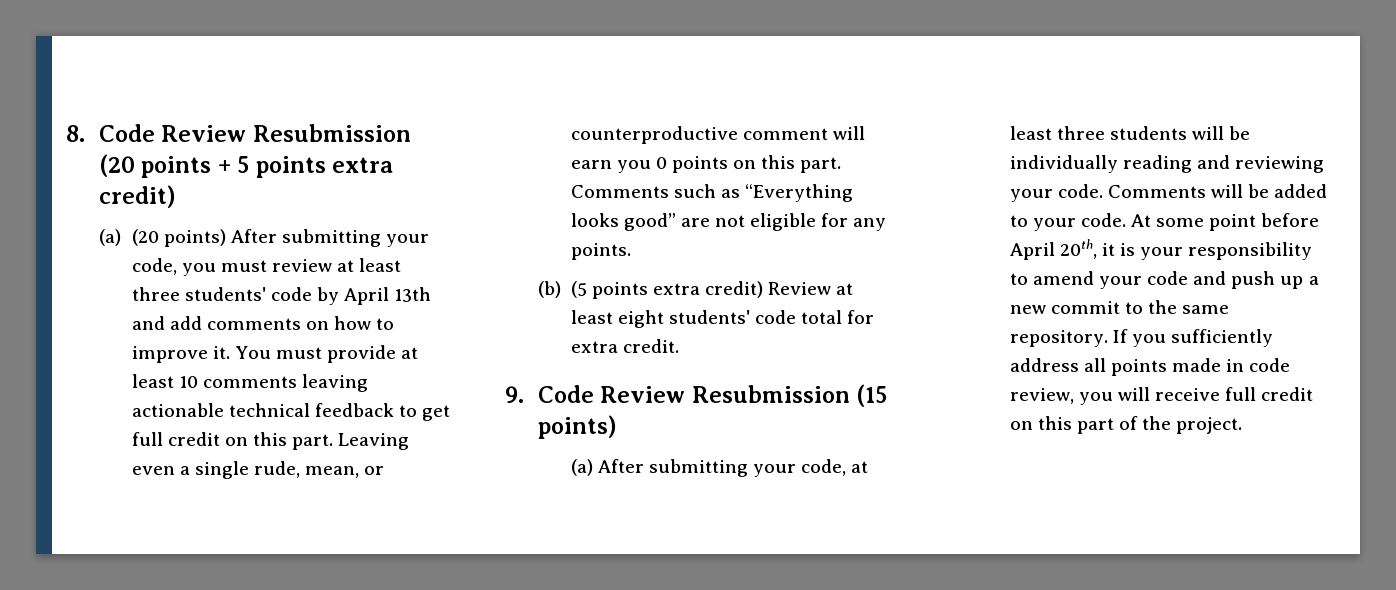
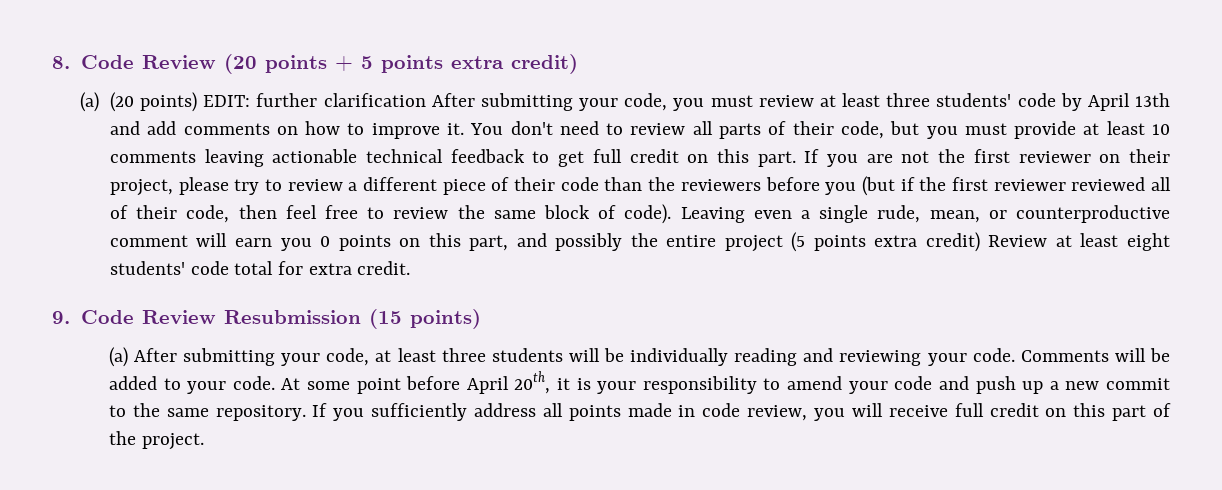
- 8. Code Review Resubmission (20 points + 5 points extra credit)
+ 8. Code Review (20 points + 5 points extra credit)
- (a) (20 points) After submitting your code, you must review at least three students' code by April 13th and add comments on how to improve it.
+ (a) (20 points) EDIT: further clarification After submitting your code, you must review at least three students' code by April 13th and add comments on how to improve it.
- You must provide at least 10 comments leaving actionable technical feedback to get full credit on this part.
+ You don't need to review all parts of their code, but you must provide at least 10 comments leaving actionable technical feedback to get full credit on this part.
+ If you are not the first reviewer on their project, please try to review a different piece of their code than the reviewers before you (but if the first reviewer reviewed all of their code, then feel free to review the same block of code).
- Leaving even a single rude, mean, or counterproductive comment will earn you 0 points on this part. Comments such as “Everything looks good” are not eligible for any points.
- (b) (5 points extra credit) Review at least eight students' code total for extra credit.
+ Leaving even a single rude, mean, or counterproductive comment will earn you 0 points on this part, and possibly the entire project (5 points extra credit) Review at least eight students' code total for extra credit.

